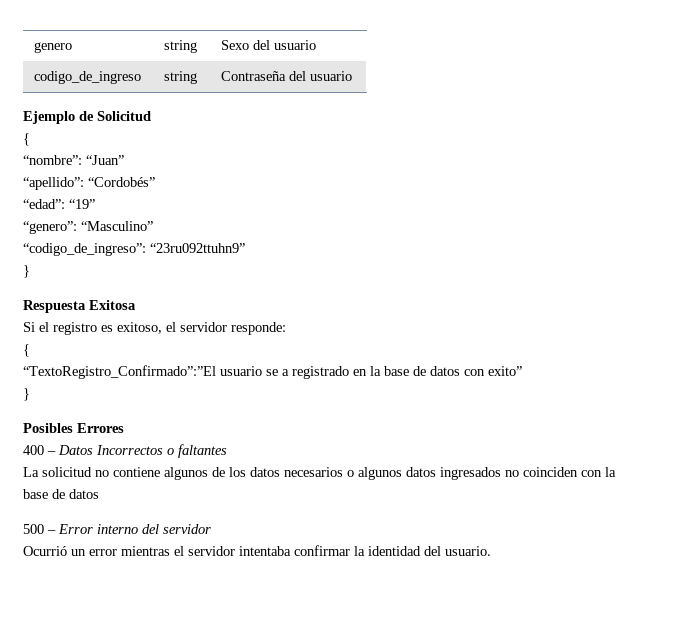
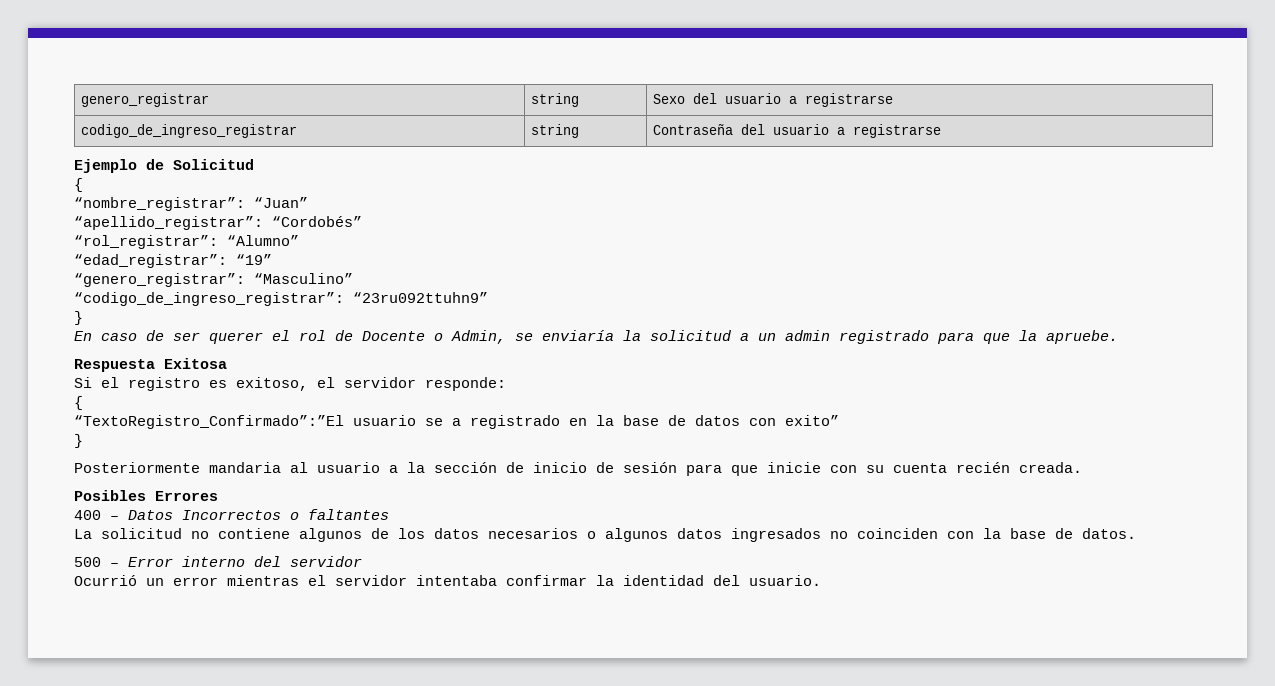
- genero | string | Sexo del usuario
- codigo_de_ingreso | string | Contraseña del usuario
+ genero_registrar | string | Sexo del usuario a registrarse
+ codigo_de_ingreso_registrar | string | Contraseña del usuario a registrarse
- “nombre”: “Juan”
+ “nombre_registrar”: “Juan”
- “apellido”: “Cordobés”
+ “apellido_registrar”: “Cordobés”
- “edad”: “19”
+ “rol_registrar”: “Alumno”
+ “edad_registrar”: “19”
- “genero”: “Masculino”
+ “genero_registrar”: “Masculino”
- “codigo_de_ingreso”: “23ru092ttuhn9”
+ “codigo_de_ingreso_registrar”: “23ru092ttuhn9”
+ En caso de ser querer el rol de Docente o Admin, se enviaría la solicitud a un admin registrado para que la apruebe.
+ Posteriormente mandaria al usuario a la sección de inicio de sesión para que inicie con su cuenta recién creada.
- La solicitud no contiene algunos de los datos necesarios o algunos datos ingresados no coinciden con la base de datos
+ La solicitud no contiene algunos de los datos necesarios o algunos datos ingresados no coinciden con la base de datos.

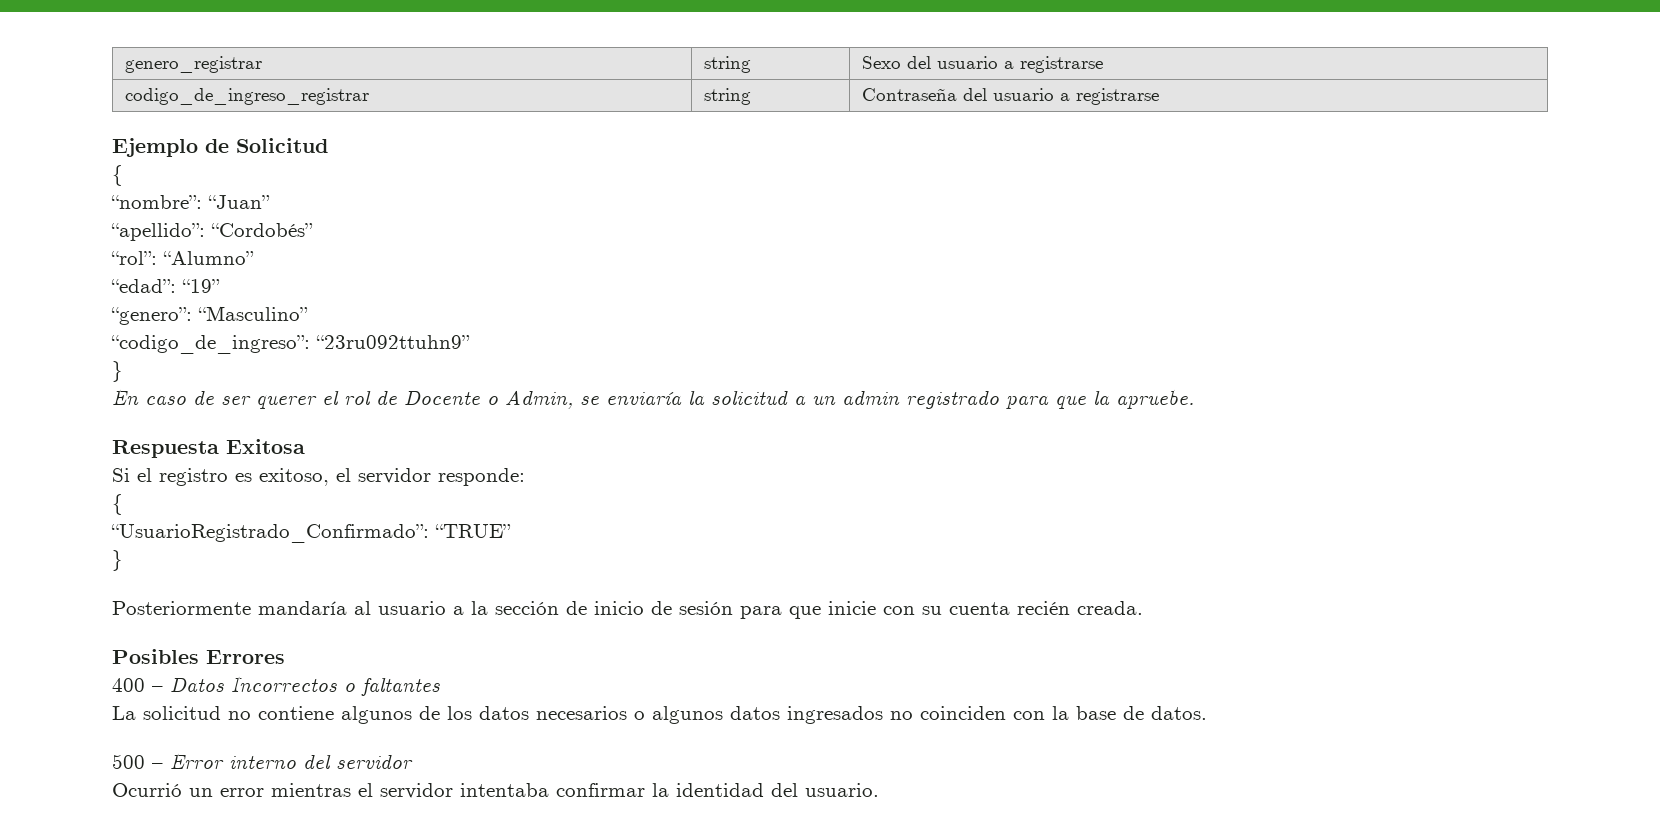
- “nombre_registrar”: “Juan”
+ “nombre”: “Juan”
- “apellido_registrar”: “Cordobés”
+ “apellido”: “Cordobés”
- “rol_registrar”: “Alumno”
+ “rol”: “Alumno”
- “edad_registrar”: “19”
+ “edad”: “19”
- “genero_registrar”: “Masculino”
+ “genero”: “Masculino”
- “codigo_de_ingreso_registrar”: “23ru092ttuhn9”
+ “codigo_de_ingreso”: “23ru092ttuhn9”
- “TextoRegistro_Confirmado”:”El usuario se a registrado en la base de datos con exito”
+ “UsuarioRegistrado_Confirmado”: “TRUE”
- Posteriormente mandaria al usuario a la sección de inicio de sesión para que inicie con su cuenta recién creada.
+ Posteriormente mandaría al usuario a la sección de inicio de sesión para que inicie con su cuenta recién creada.

